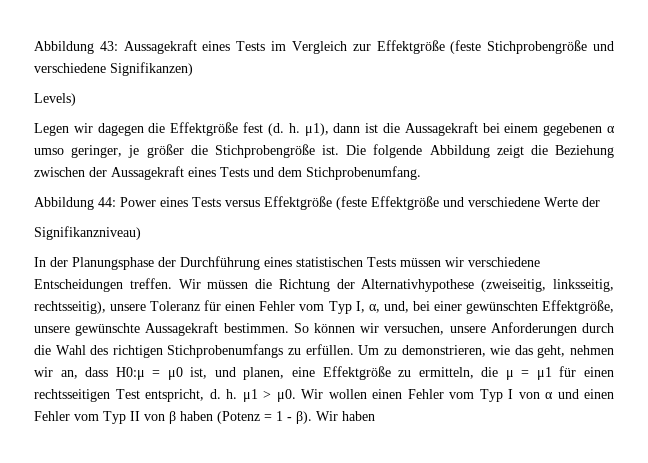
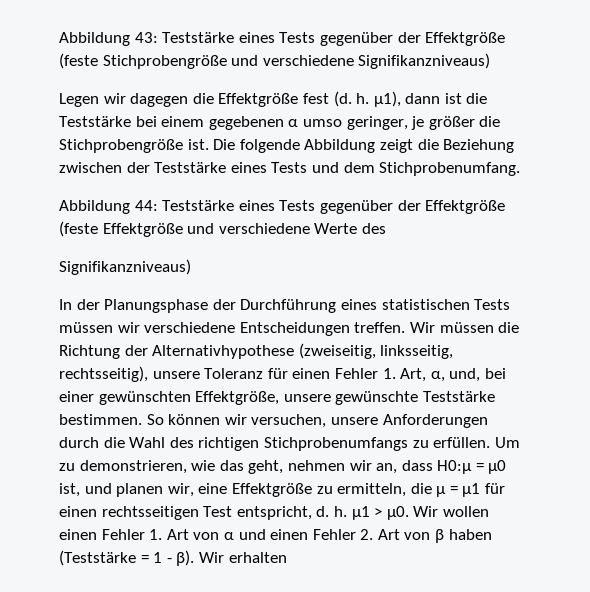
- Abbildung 43: Aussagekraft eines Tests im Vergleich zur Effektgröße (feste Stichprobengröße und verschiedene Signifikanzen)
- Levels)
+ Abbildung 43: Teststärke eines Tests gegenüber der Effektgröße (feste Stichprobengröße und verschiedene Signifikanzniveaus)
- Legen wir dagegen die Effektgröße fest (d. h. μ1), dann ist die Aussagekraft bei einem gegebenen α umso geringer, je größer die Stichprobengröße ist.
+ Legen wir dagegen die Effektgröße fest (d. h. μ1), dann ist die Teststärke bei einem gegebenen α umso geringer, je größer die Stichprobengröße ist.
- Die folgende Abbildung zeigt die Beziehung zwischen der Aussagekraft eines Tests und dem Stichprobenumfang.
+ Die folgende Abbildung zeigt die Beziehung zwischen der Teststärke eines Tests und dem Stichprobenumfang.
- Abbildung 44: Power eines Tests versus Effektgröße (feste Effektgröße und verschiedene Werte der
- Signifikanzniveau)
+ Abbildung 44: Teststärke eines Tests gegenüber der Effektgröße (feste Effektgröße und verschiedene Werte des
+ Signifikanzniveaus)
- Wir müssen die Richtung der Alternativhypothese (zweiseitig, linksseitig, rechtsseitig), unsere Toleranz für einen Fehler vom Typ I, α, und, bei einer gewünschten Effektgröße, unsere gewünschte Aussagekraft bestimmen.
+ Wir müssen die Richtung der Alternativhypothese (zweiseitig, linksseitig, rechtsseitig), unsere Toleranz für einen Fehler 1. Art, α, und, bei einer gewünschten Effektgröße, unsere gewünschte Teststärke bestimmen.
- Um zu demonstrieren, wie das geht, nehmen wir an, dass H0:μ = μ0 ist, und planen, eine Effektgröße zu ermitteln, die μ = μ1 für einen rechtsseitigen Test entspricht, d. h. μ1 > μ0.
+ Um zu demonstrieren, wie das geht, nehmen wir an, dass H0:μ = μ0 ist, und planen wir, eine Effektgröße zu ermitteln, die μ = μ1 für einen rechtsseitigen Test entspricht, d. h. μ1 > μ0.
- Wir wollen einen Fehler vom Typ I von α und einen Fehler vom Typ II von β haben (Potenz = 1 - β).
+ Wir wollen einen Fehler 1. Art von α und einen Fehler 2. Art von β haben (Teststärke = 1 - β).
- Wir haben
+ Wir erhalten

